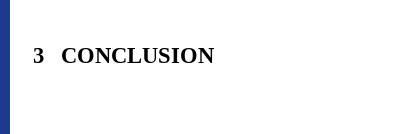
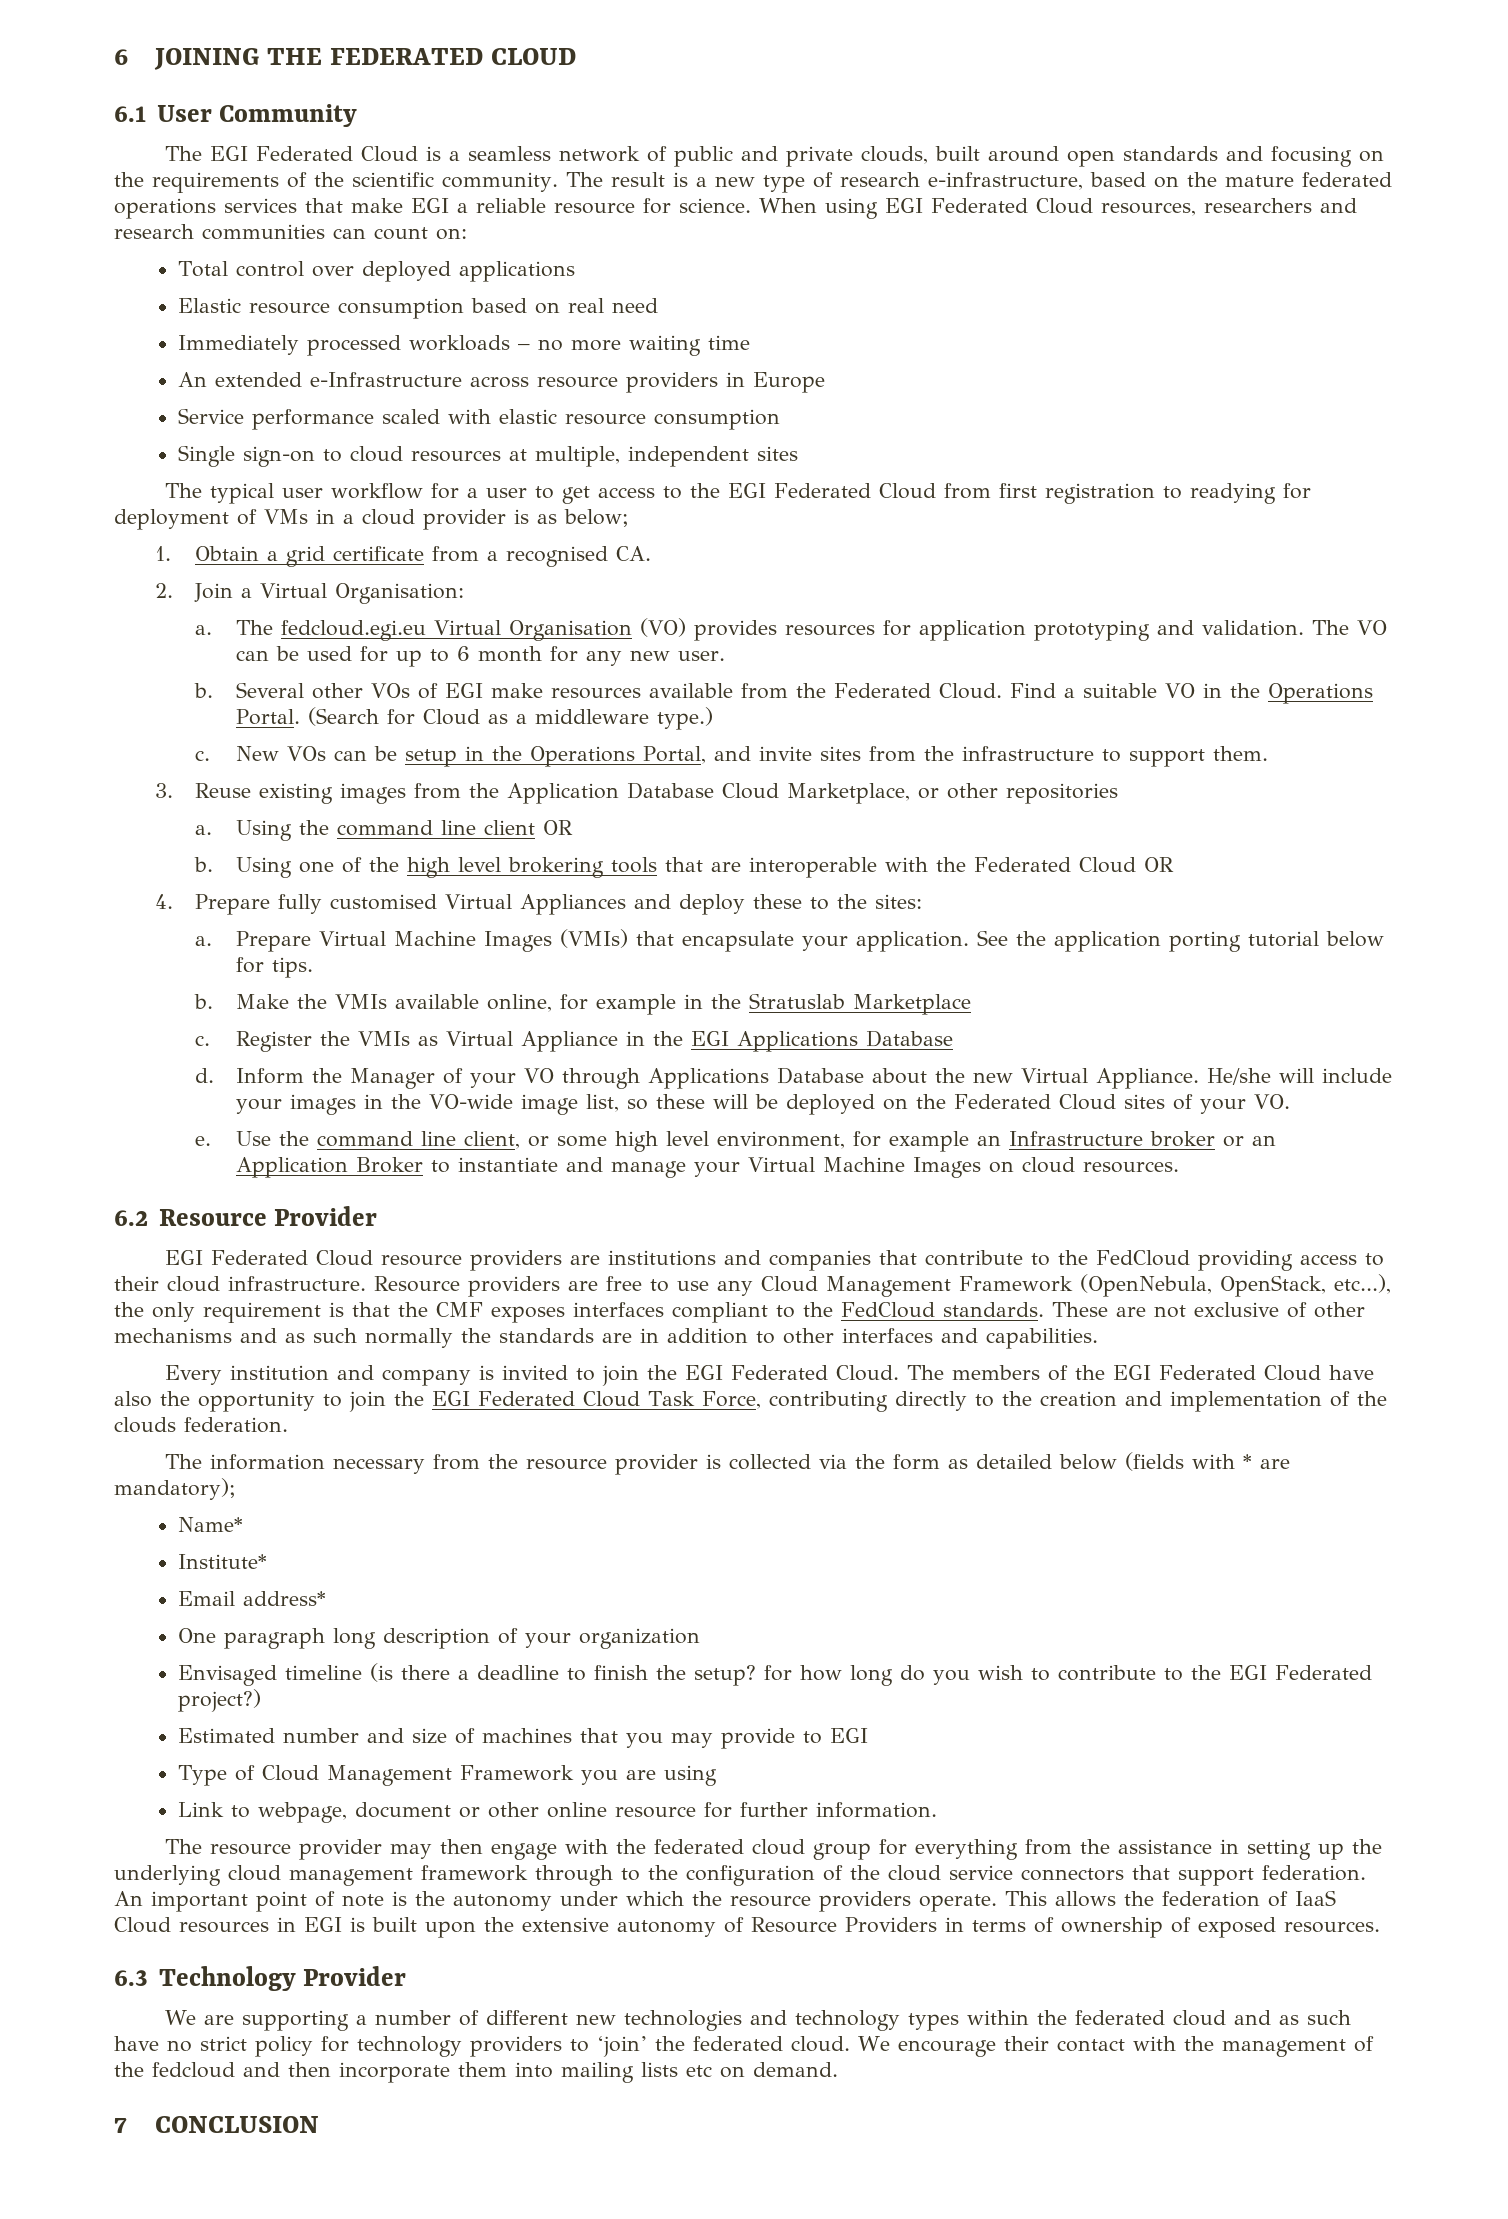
- 3 CONCLUSION
+ 6 JOINING THE FEDERATED CLOUD
+ 6.1 User Community
+ The EGI Federated Cloud is a seamless network of public and private clouds, built around open standards and focusing on the requirements of the scientific community. The result is a new type of research e-infrastructure, based on the mature federated operations services that make EGI a reliable resource for science. When using EGI Federated Cloud resources, researchers and research communities can count on:
+ Total control over deployed applications
+ Elastic resource consumption based on real need
+ Immediately processed workloads – no more waiting time
+ An extended e-Infrastructure across resource providers in Europe
+ Service performance scaled with elastic resource consumption
+ Single sign-on to cloud resources at multiple, independent sites
+ The typical user workflow for a user to get access to the EGI Federated Cloud from first registration to readying for deployment of VMs in a cloud provider is as below;
+ 1. Obtain a grid certificate from a recognised CA.
+ 2. Join a Virtual Organisation:
+ a. The fedcloud.egi.eu Virtual Organisation (VO) provides resources for application prototyping and validation. The VO can be used for up to 6 month for any new user.
+ b. Several other VOs of EGI make resources available from the Federated Cloud. Find a suitable VO in the Operations Portal. (Search for Cloud as a middleware type.)
+ c. New VOs can be setup in the Operations Portal, and invite sites from the infrastructure to support them.
+ 3. Reuse existing images from the Application Database Cloud Marketplace, or other repositories
+ a. Using the command line client OR
+ b. Using one of the high level brokering tools that are interoperable with the Federated Cloud OR
+ 4. Prepare fully customised Virtual Appliances and deploy these to the sites:
+ a. Prepare Virtual Machine Images (VMIs) that encapsulate your application. See the application porting tutorial below for tips.
+ b. Make the VMIs available online, for example in the Stratuslab Marketplace
+ c. Register the VMIs as Virtual Appliance in the EGI Applications Database
+ d. Inform the Manager of your VO through Applications Database about the new Virtual Appliance. He/she will include your images in the VO-wide image list, so these will be deployed on the Federated Cloud sites of your VO.
+ e. Use the command line client, or some high level environment, for example an Infrastructure broker or an Application Broker to instantiate and manage your Virtual Machine Images on cloud resources.
+ 6.2 Resource Provider
+ EGI Federated Cloud resource providers are institutions and companies that contribute to the FedCloud providing access to their cloud infrastructure. Resource providers are free to use any Cloud Management Framework (OpenNebula, OpenStack, etc...), the only requirement is that the CMF exposes interfaces compliant to the FedCloud standards. These are not exclusive of other mechanisms and as such normally the standards are in addition to other interfaces and capabilities.
+ Every institution and company is invited to join the EGI Federated Cloud. The members of the EGI Federated Cloud have also the opportunity to join the EGI Federated Cloud Task Force, contributing directly to the creation and implementation of the clouds federation.
+ The information necessary from the resource provider is collected via the form as detailed below (fields with * are mandatory);
+ Name*
+ Institute*
+ Email address*
+ One paragraph long description of your organization
+ Envisaged timeline (is there a deadline to finish the setup? for how long do you wish to contribute to the EGI Federated project?)
+ Estimated number and size of machines that you may provide to EGI
+ Type of Cloud Management Framework you are using
+ Link to webpage, document or other online resource for further information.
+ The resource provider may then engage with the federated cloud group for everything from the assistance in setting up the underlying cloud management framework through to the configuration of the cloud service connectors that support federation. An important point of note is the autonomy under which the resource providers operate. This allows the federation of IaaS Cloud resources in EGI is built upon the extensive autonomy of Resource Providers in terms of ownership of exposed resources.
+ 6.3 Technology Provider
+ We are supporting a number of different new technologies and technology types within the federated cloud and as such have no strict policy for technology providers to ‘join’ the federated cloud. We encourage their contact with the management of the fedcloud and then incorporate them into mailing lists etc on demand.
+ 7 CONCLUSION

